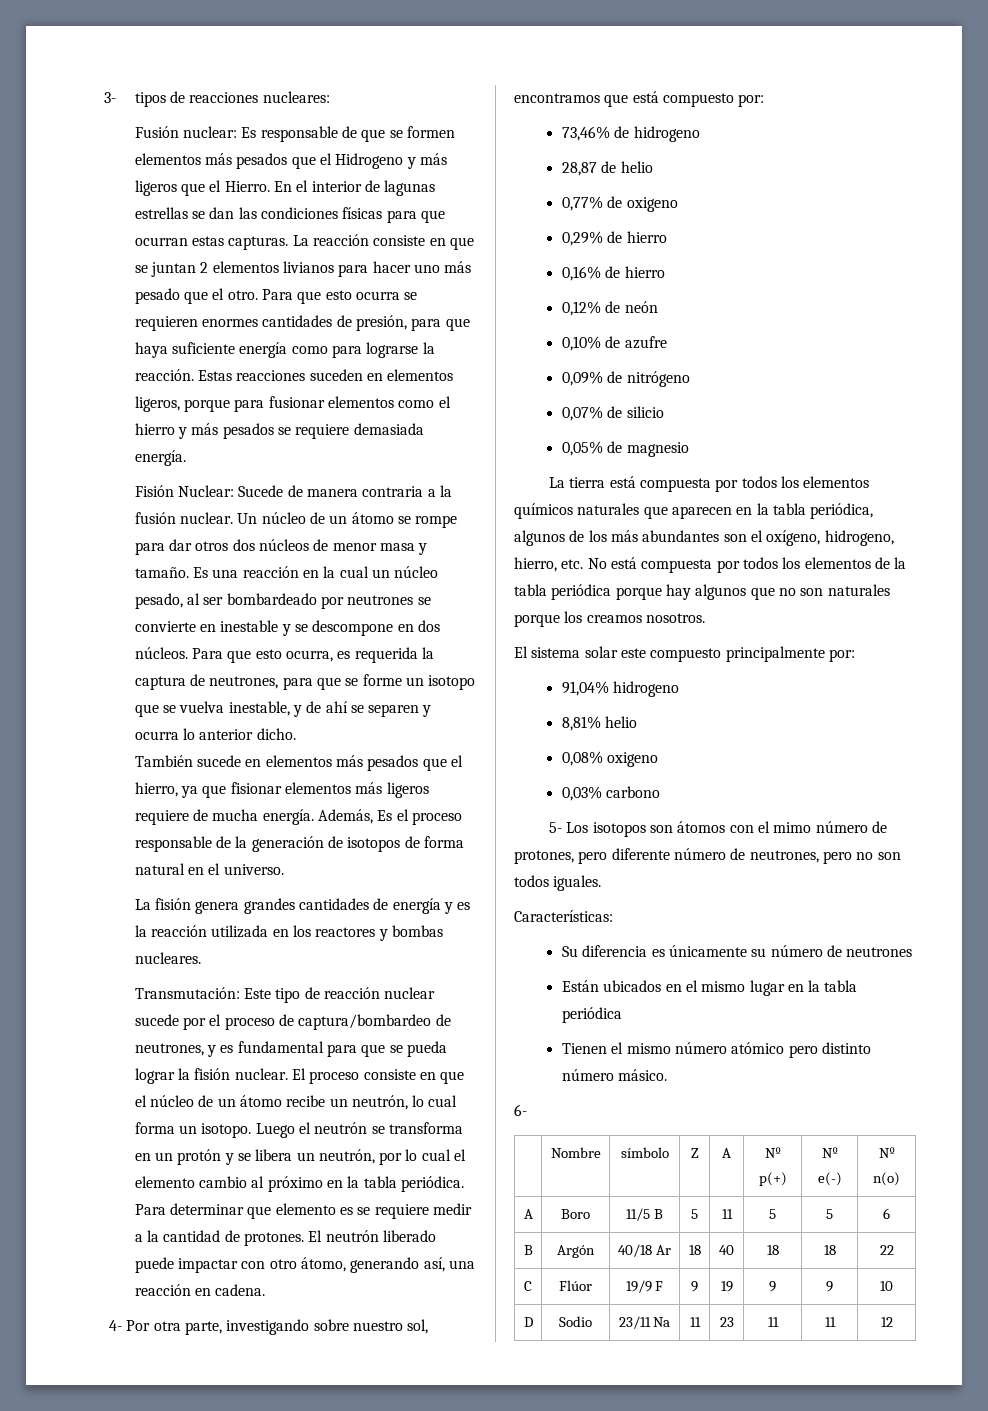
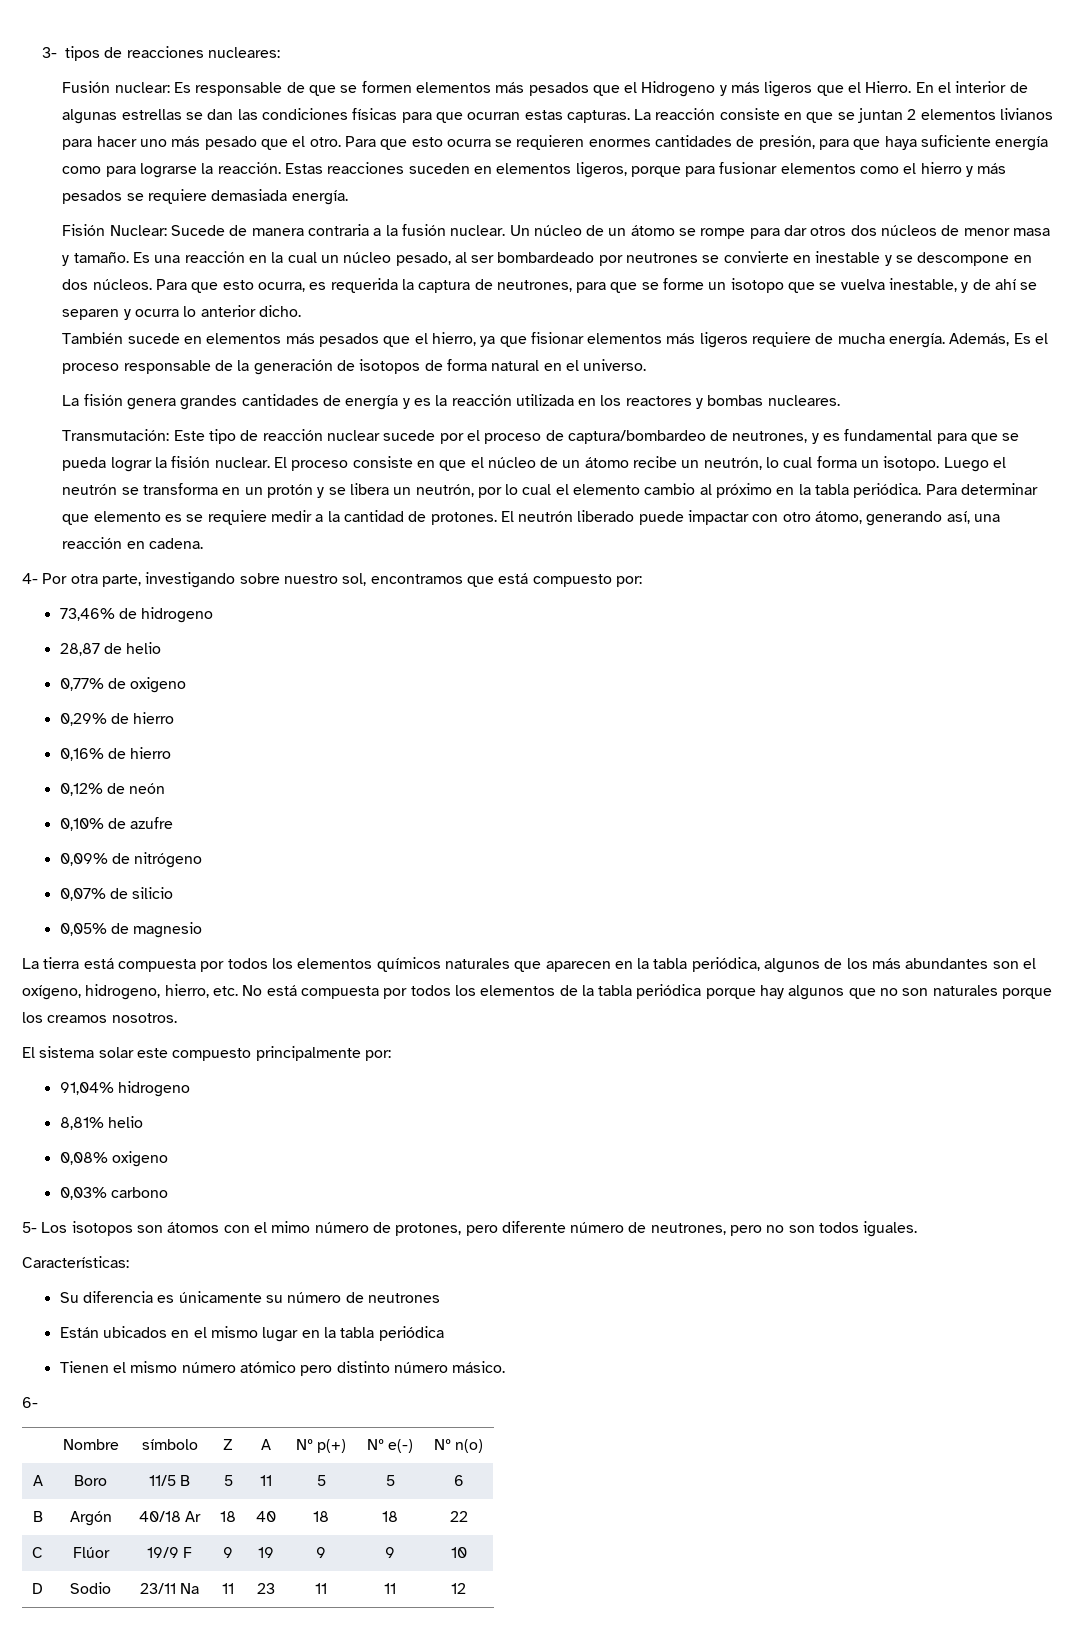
- En el interior de lagunas estrellas se dan las condiciones físicas para que ocurran estas capturas.
+ En el interior de algunas estrellas se dan las condiciones físicas para que ocurran estas capturas.

